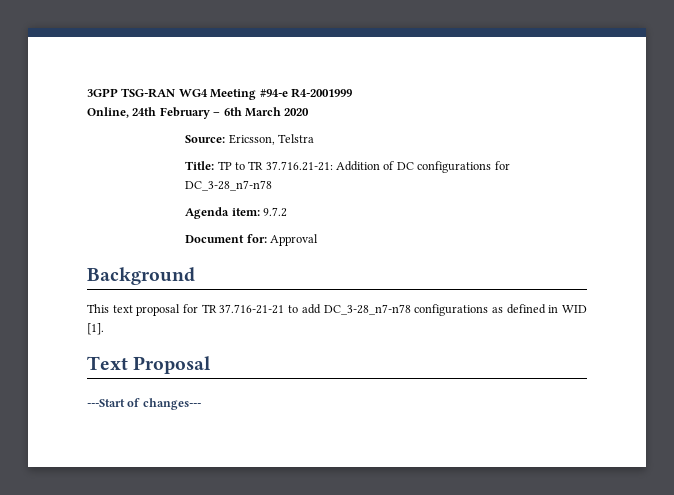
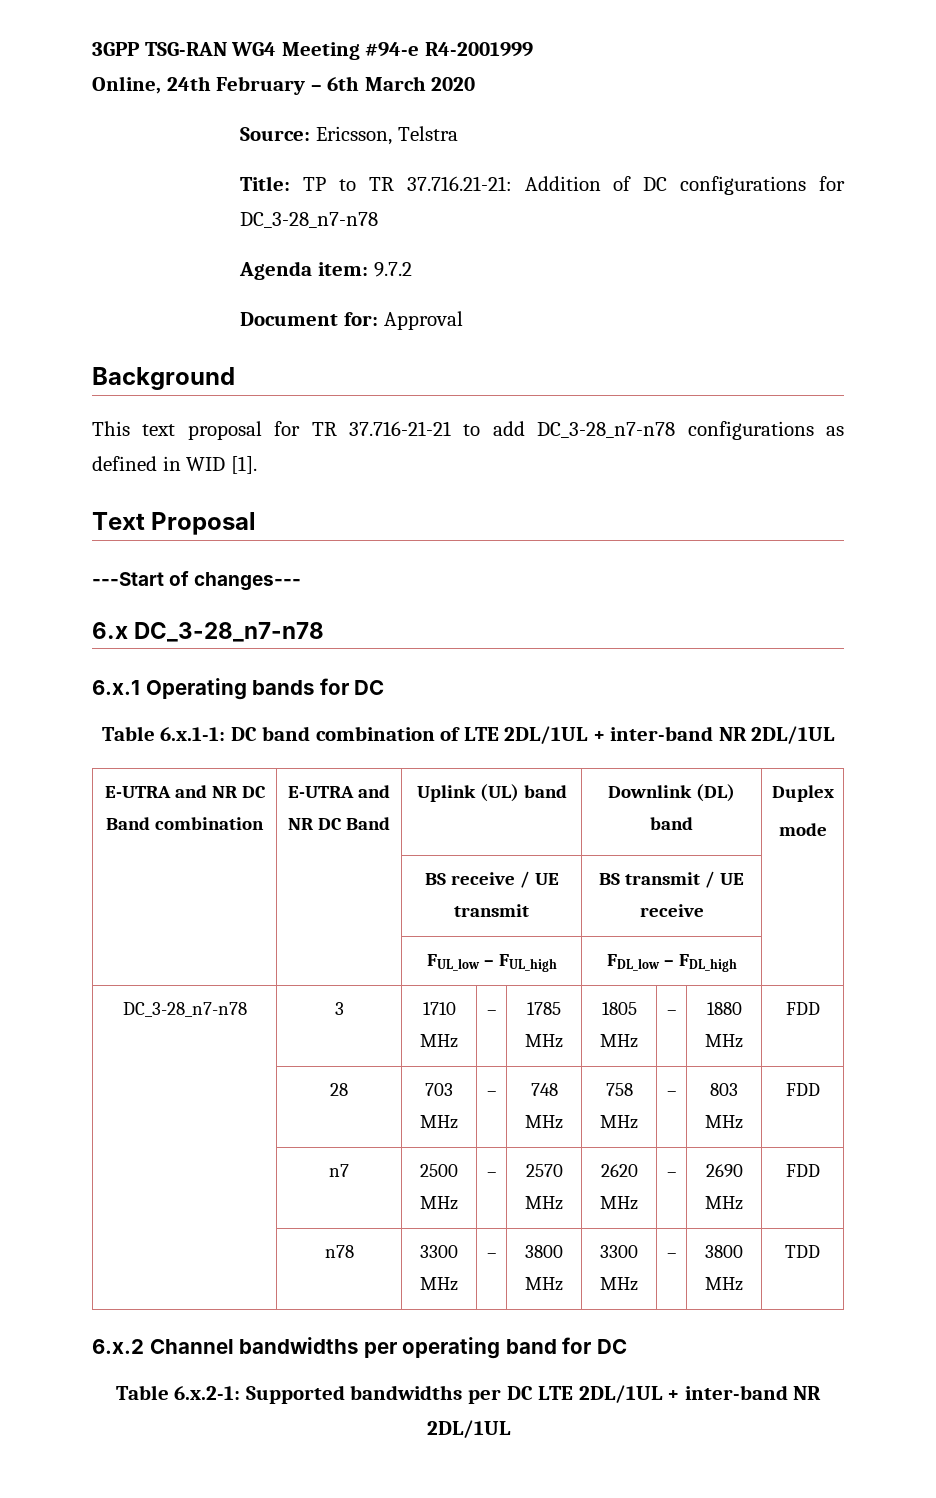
+ 6.x DC_3-28_n7-n78
+ 6.x.1 Operating bands for DC
+ Table 6.x.1-1: DC band combination of LTE 2DL/1UL + inter-band NR 2DL/1UL
+ E-UTRA and NR DC Band combination | E-UTRA and NR DC Band | Uplink (UL) band | Downlink (DL) band | Duplex
+ mode
+ | | BS receive / UE transmit | BS transmit / UE receive |
+ | | FUL_low – FUL_high | FDL_low – FDL_high |
+ DC_3-28_n7-n78 | 3 | 1710 MHz | – | 1785 MHz | 1805 MHz | – | 1880 MHz | FDD
+ | 28 | 703 MHz | – | 748 MHz | 758 MHz | – | 803 MHz | FDD
+ | n7 | 2500 MHz | – | 2570 MHz | 2620 MHz | – | 2690 MHz | FDD
+ | n78 | 3300 MHz | – | 3800 MHz | 3300 MHz | – | 3800 MHz | TDD
+ 6.x.2 Channel bandwidths per operating band for DC
+ Table 6.x.2-1: Supported bandwidths per DC LTE 2DL/1UL + inter-band NR 2DL/1UL

